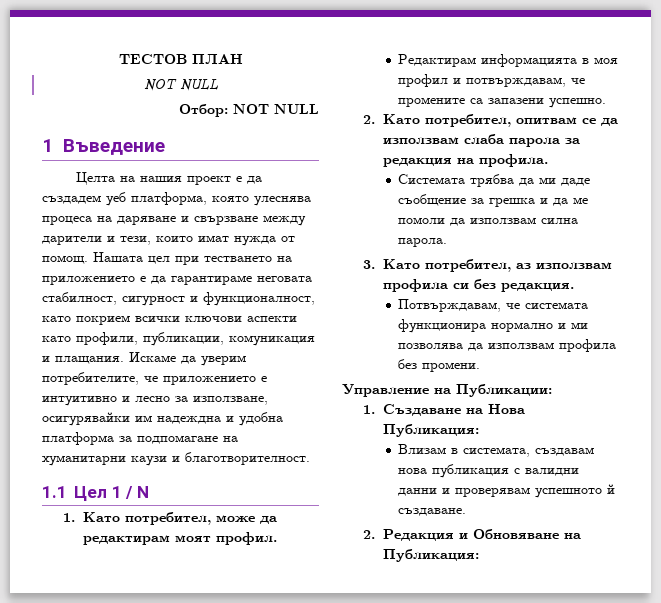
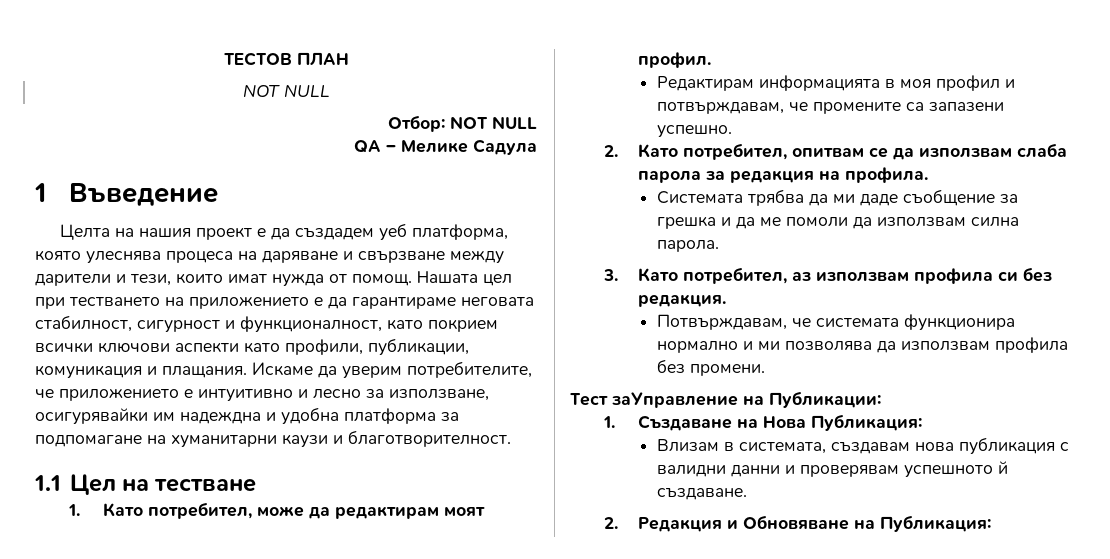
+ QA – Мелике Садула
- 1.1 Цел 1 / N
+ 1.1 Цел на тестване
- Управление на Публикации:
+ Тест заУправление на Публикации:

